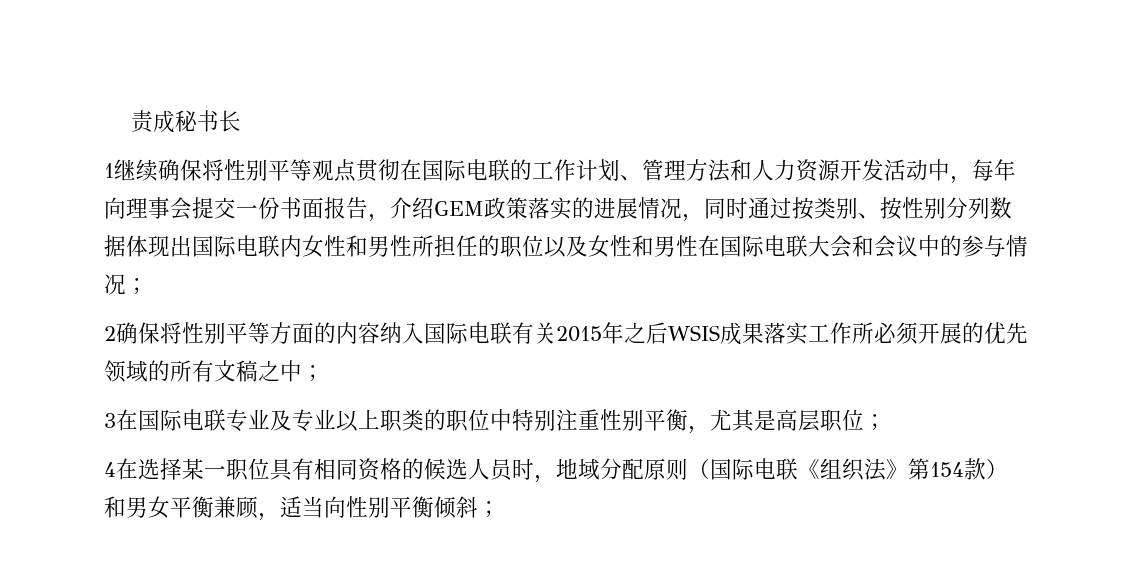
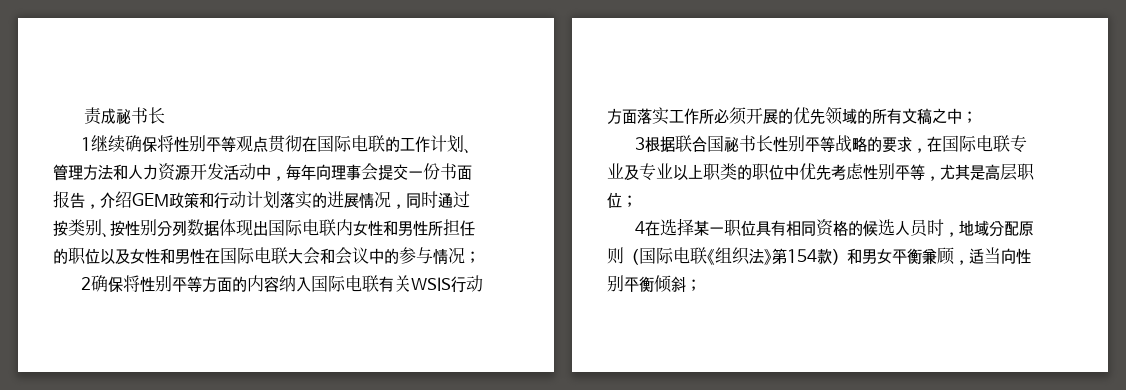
- 1继续确保将性别平等观点贯彻在国际电联的工作计划、管理方法和人力资源开发活动中，每年向理事会提交一份书面报告，介绍GEM政策落实的进展情况，同时通过按类别、按性别分列数据体现出国际电联内女性和男性所担任的职位以及女性和男性在国际电联大会和会议中的参与情况；
+ 1继续确保将性别平等观点贯彻在国际电联的工作计划、管理方法和人力资源开发活动中，每年向理事会提交一份书面报告，介绍GEM政策和行动计划落实的进展情况，同时通过按类别、按性别分列数据体现出国际电联内女性和男性所担任的职位以及女性和男性在国际电联大会和会议中的参与情况；
- 2确保将性别平等方面的内容纳入国际电联有关2015年之后WSIS成果落实工作所必须开展的优先领域的所有文稿之中；
+ 2确保将性别平等方面的内容纳入国际电联有关WSIS行动方面落实工作所必须开展的优先领域的所有文稿之中；
- 3在国际电联专业及专业以上职类的职位中特别注重性别平衡，尤其是高层职位；
+ 3根据联合国秘书长性别平等战略的要求，在国际电联专业及专业以上职类的职位中优先考虑性别平等，尤其是高层职位；

